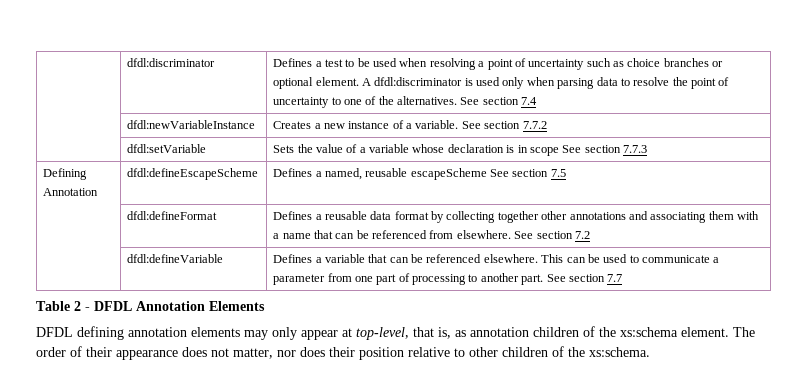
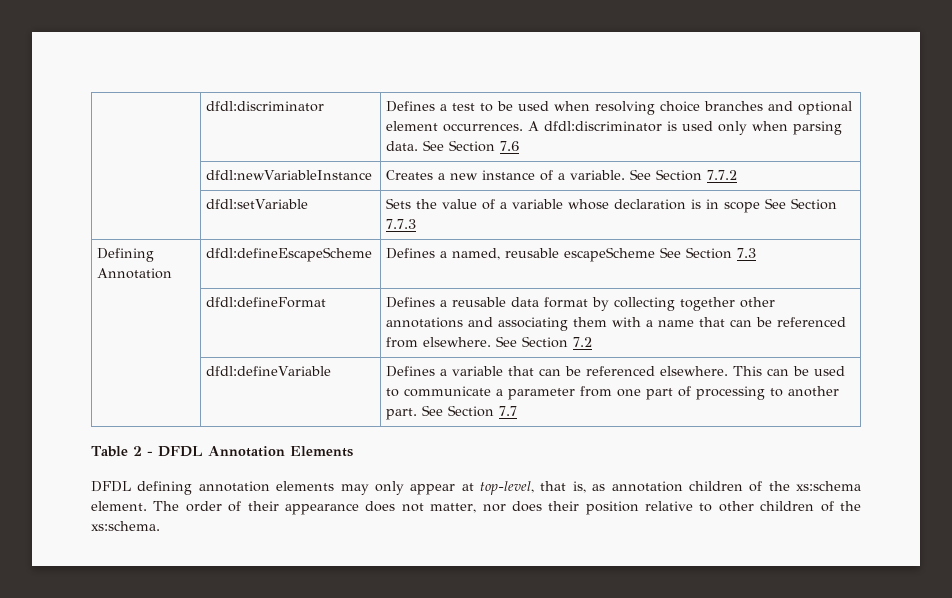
- Defines a test to be used when resolving a point of uncertainty such as choice branches or optional element.
+ Defines a test to be used when resolving choice branches and optional element occurrences.
- A dfdl:discriminator is used only when parsing data to resolve the point of uncertainty to one of the alternatives. See section 7.4
+ A dfdl:discriminator is used only when parsing data. See Section 7.6
- | dfdl:newVariableInstance | Creates a new instance of a variable. See section 7.7.2
+ | dfdl:newVariableInstance | Creates a new instance of a variable. See Section 7.7.2
- | dfdl:setVariable | Sets the value of a variable whose declaration is in scope See section 7.7.3
+ | dfdl:setVariable | Sets the value of a variable whose declaration is in scope See Section 7.7.3
- Defining Annotation | dfdl:defineEscapeScheme | Defines a named, reusable escapeScheme See section 7.5
+ Defining Annotation | dfdl:defineEscapeScheme | Defines a named, reusable escapeScheme See Section 7.3
- | dfdl:defineFormat | Defines a reusable data format by collecting together other annotations and associating them with a name that can be referenced from elsewhere. See section 7.2
+ | dfdl:defineFormat | Defines a reusable data format by collecting together other annotations and associating them with a name that can be referenced from elsewhere. See Section 7.2
- | dfdl:defineVariable | Defines a variable that can be referenced elsewhere. This can be used to communicate a parameter from one part of processing to another part. See section 7.7
+ | dfdl:defineVariable | Defines a variable that can be referenced elsewhere. This can be used to communicate a parameter from one part of processing to another part. See Section 7.7

